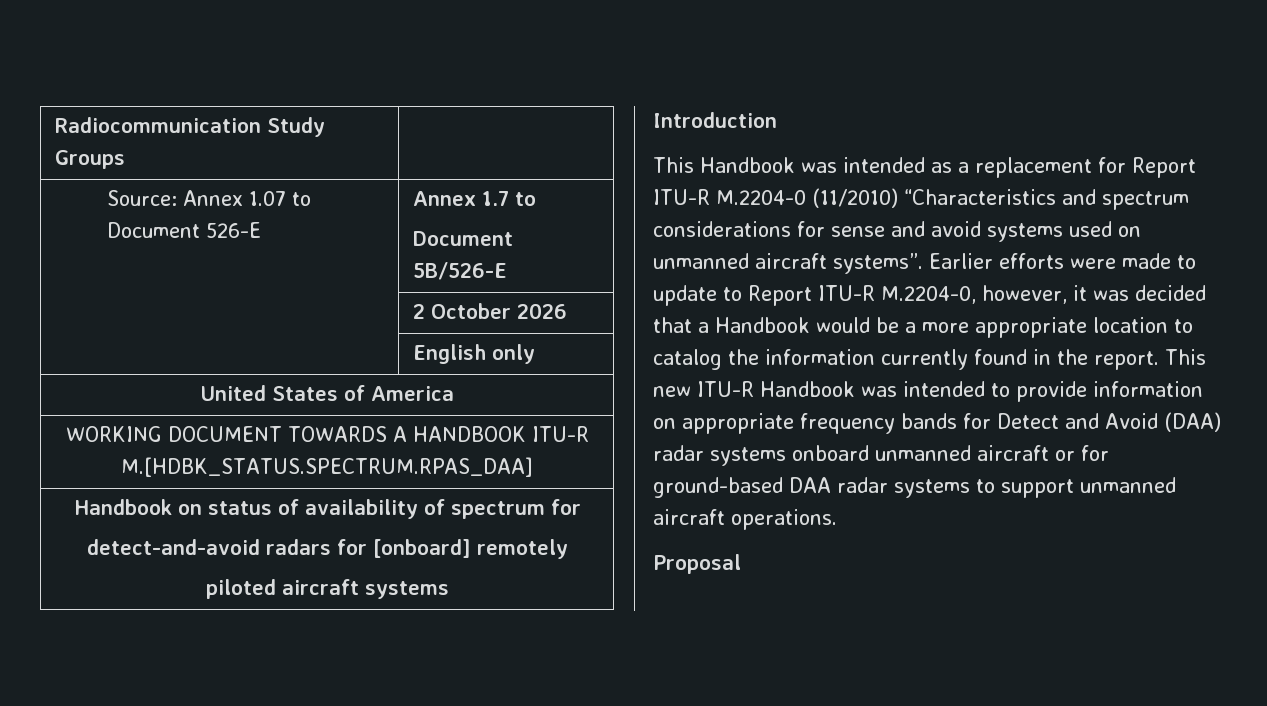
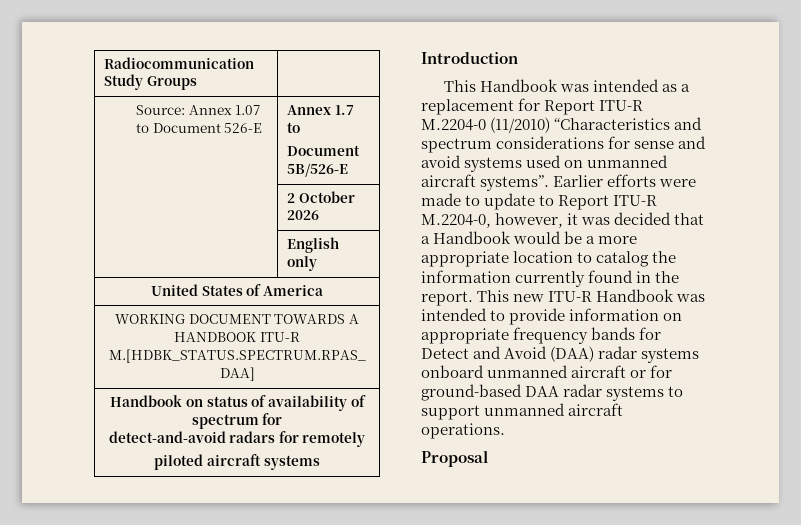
  Handbook on status of availability of spectrum for
- detect-and-avoid radars for [onboard] remotely
+ detect-and-avoid radars for remotely

